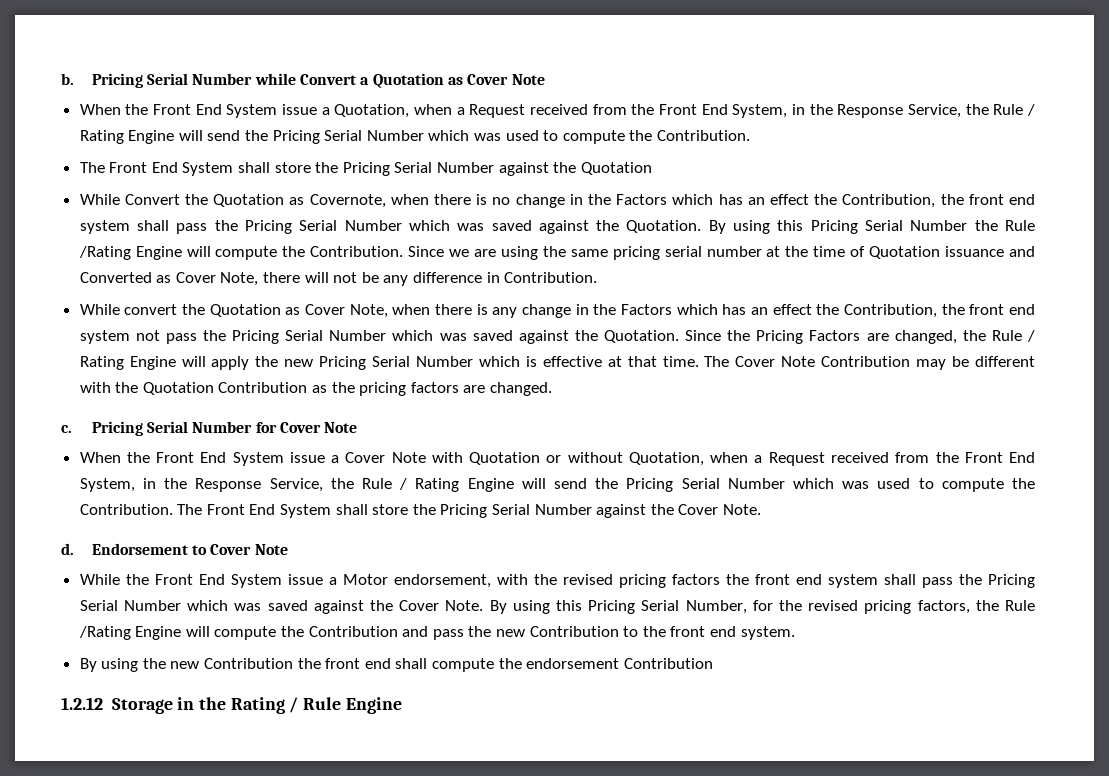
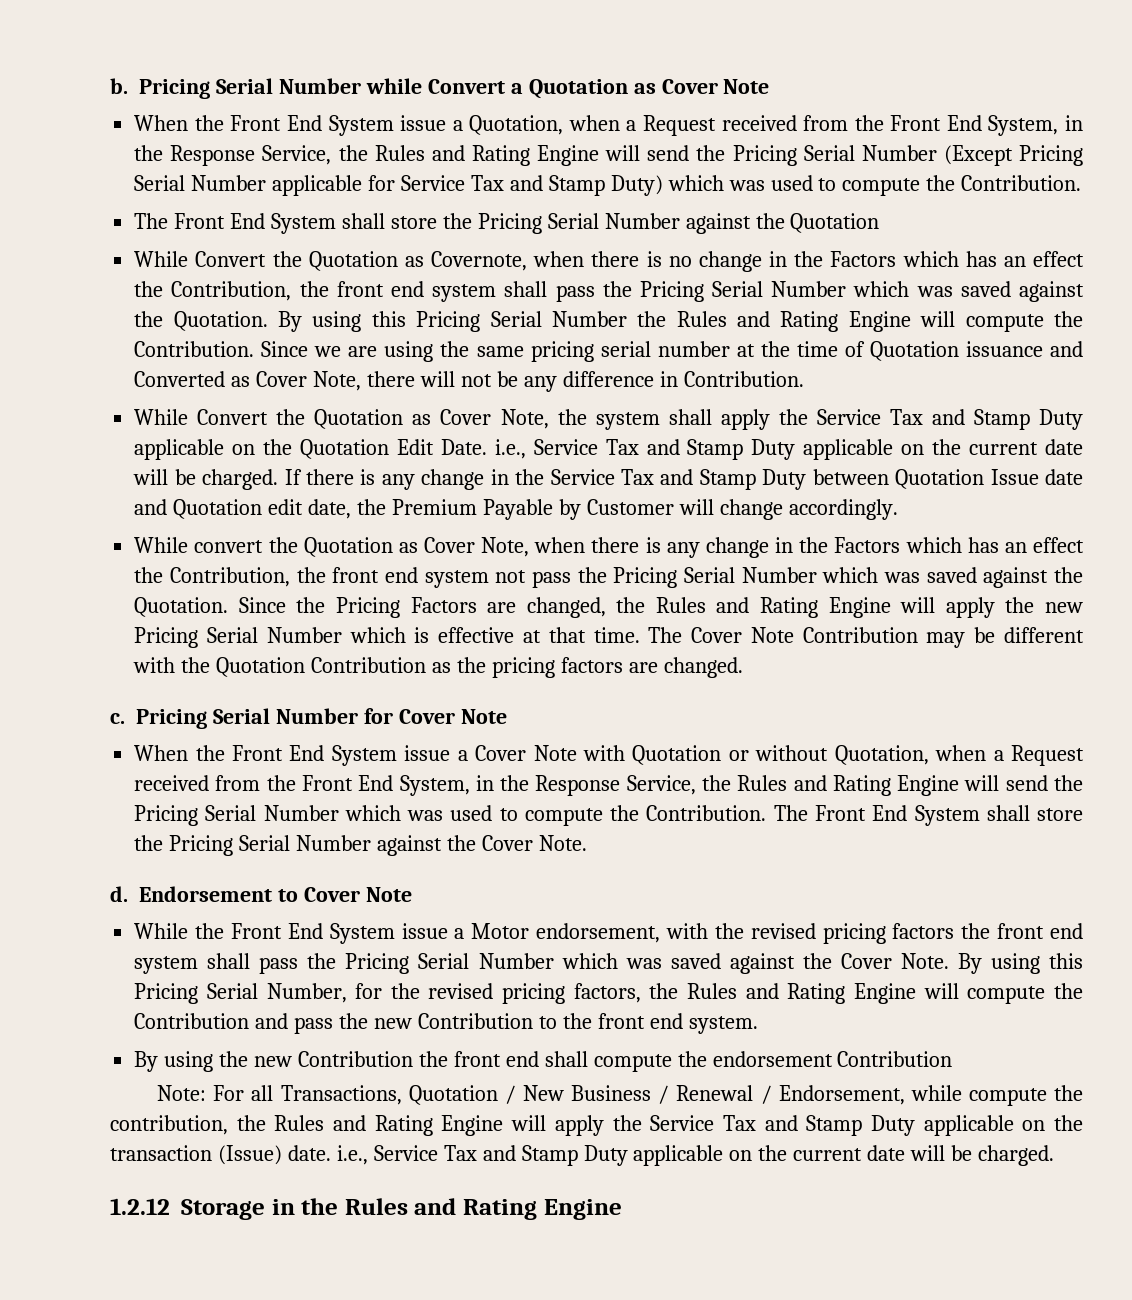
- When the Front End System issue a Quotation, when a Request received from the Front End System, in the Response Service, the Rule / Rating Engine will send the Pricing Serial Number which was used to compute the Contribution.
+ When the Front End System issue a Quotation, when a Request received from the Front End System, in the Response Service, the Rules and Rating Engine will send the Pricing Serial Number (Except Pricing Serial Number applicable for Service Tax and Stamp Duty) which was used to compute the Contribution.
- By using this Pricing Serial Number the Rule /Rating Engine will compute the Contribution.
+ By using this Pricing Serial Number the Rules and Rating Engine will compute the Contribution.
+ While Convert the Quotation as Cover Note, the system shall apply the Service Tax and Stamp Duty applicable on the Quotation Edit Date. i.e., Service Tax and Stamp Duty applicable on the current date will be charged. If there is any change in the Service Tax and Stamp Duty between Quotation Issue date and Quotation edit date, the Premium Payable by Customer will change accordingly.
- Since the Pricing Factors are changed, the Rule / Rating Engine will apply the new Pricing Serial Number which is effective at that time.
+ Since the Pricing Factors are changed, the Rules and Rating Engine will apply the new Pricing Serial Number which is effective at that time.
- When the Front End System issue a Cover Note with Quotation or without Quotation, when a Request received from the Front End System, in the Response Service, the Rule / Rating Engine will send the Pricing Serial Number which was used to compute the Contribution.
+ When the Front End System issue a Cover Note with Quotation or without Quotation, when a Request received from the Front End System, in the Response Service, the Rules and Rating Engine will send the Pricing Serial Number which was used to compute the Contribution.
- By using this Pricing Serial Number, for the revised pricing factors, the Rule /Rating Engine will compute the Contribution and pass the new Contribution to the front end system.
+ By using this Pricing Serial Number, for the revised pricing factors, the Rules and Rating Engine will compute the Contribution and pass the new Contribution to the front end system.
+ Note: For all Transactions, Quotation / New Business / Renewal / Endorsement, while compute the contribution, the Rules and Rating Engine will apply the Service Tax and Stamp Duty applicable on the transaction (Issue) date. i.e., Service Tax and Stamp Duty applicable on the current date will be charged.
- 1.2.12 Storage in the Rating / Rule Engine
+ 1.2.12 Storage in the Rules and Rating Engine

